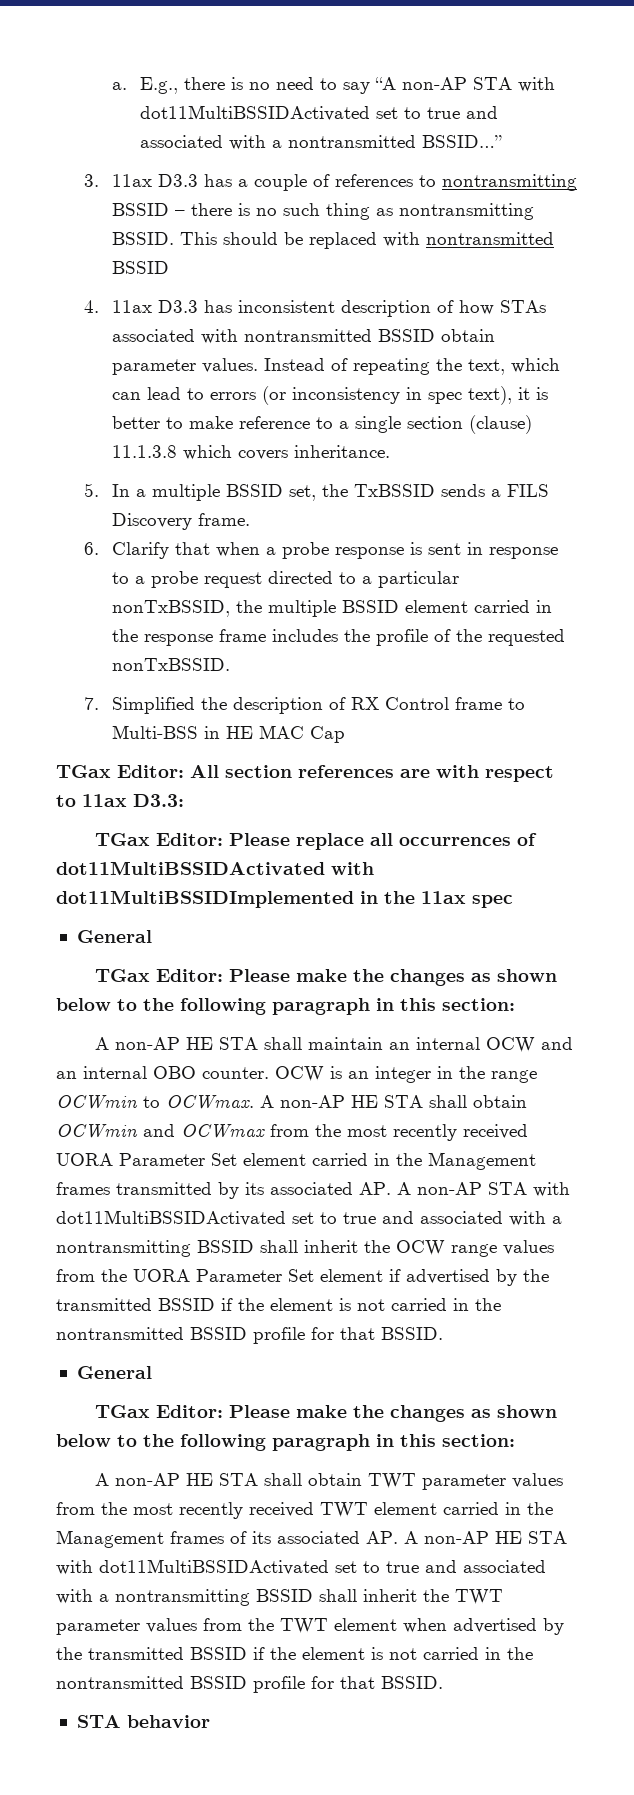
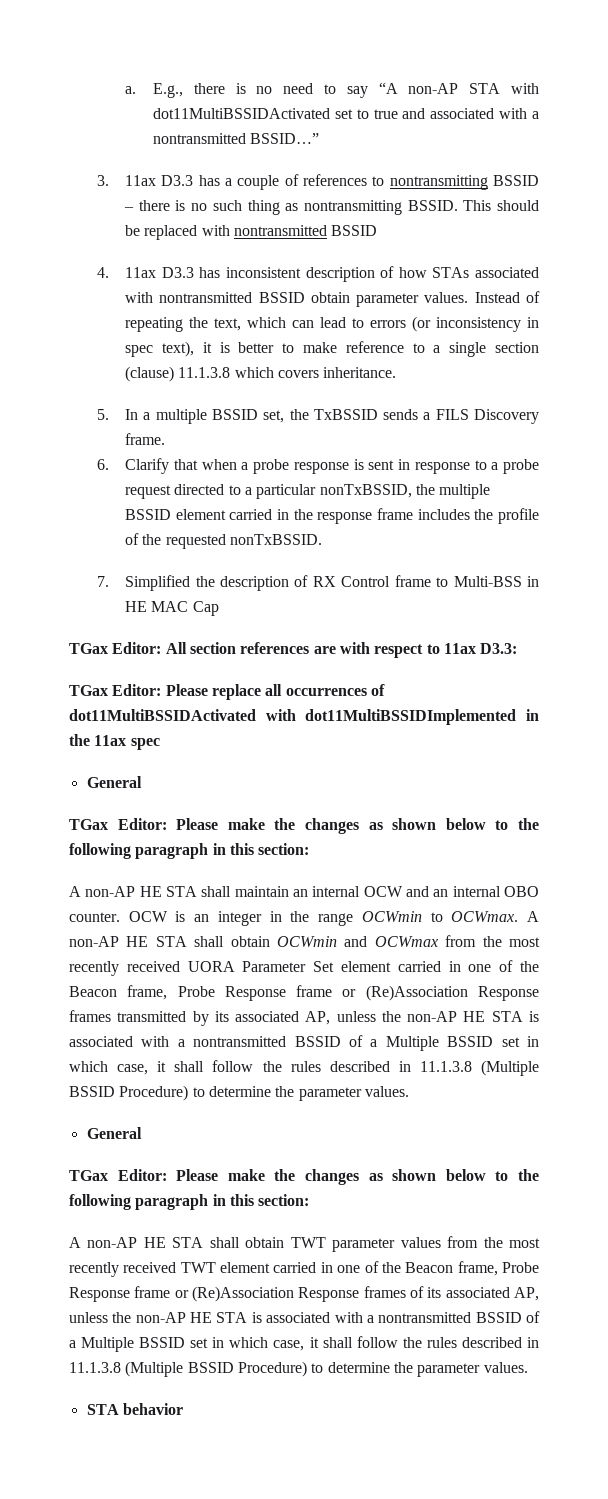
- A non-AP HE STA shall obtain OCWmin and OCWmax from the most recently received UORA Parameter Set element carried in the Management frames transmitted by its associated AP. A non-AP STA with dot11MultiBSSIDActivated set to true and associated with a nontransmitting BSSID shall inherit the OCW range values from the UORA Parameter Set element if advertised by the transmitted BSSID if the element is not carried in the nontransmitted BSSID profile for that BSSID.
+ A non-AP HE STA shall obtain OCWmin and OCWmax from the most recently received UORA Parameter Set element carried in one of the Beacon frame, Probe Response frame or (Re)Association Response frames transmitted by its associated AP, unless the non-AP HE STA is associated with a nontransmitted BSSID of a Multiple BSSID set in which case, it shall follow the rules described in 11.1.3.8 (Multiple BSSID Procedure) to determine the parameter values.
- A non-AP HE STA shall obtain TWT parameter values from the most recently received TWT element carried in the Management frames of its associated AP. A non-AP HE STA with dot11MultiBSSIDActivated set to true and associated with a nontransmitting BSSID shall inherit the TWT parameter values from the TWT element when advertised by the transmitted BSSID if the element is not carried in the nontransmitted BSSID profile for that BSSID.
+ A non-AP HE STA shall obtain TWT parameter values from the most recently received TWT element carried in one of the Beacon frame, Probe Response frame or (Re)Association Response frames of its associated AP, unless the non-AP HE STA is associated with a nontransmitted BSSID of a Multiple BSSID set in which case, it shall follow the rules described in 11.1.3.8 (Multiple BSSID Procedure) to determine the parameter values.

